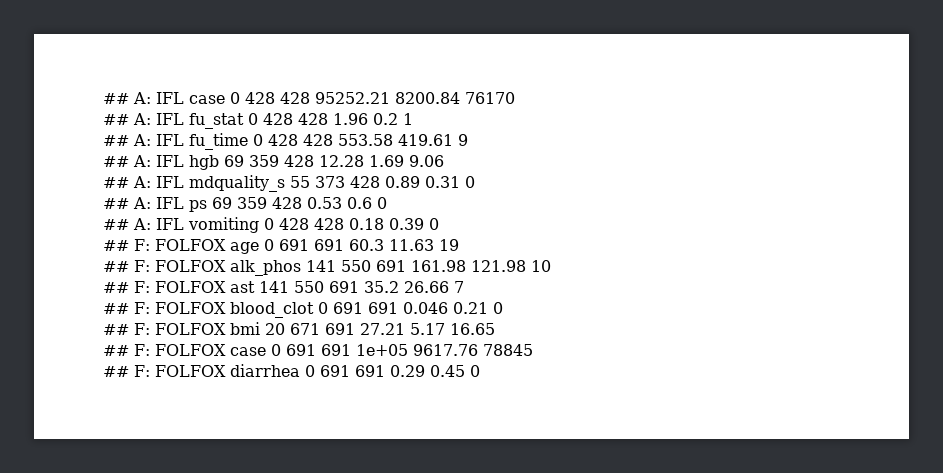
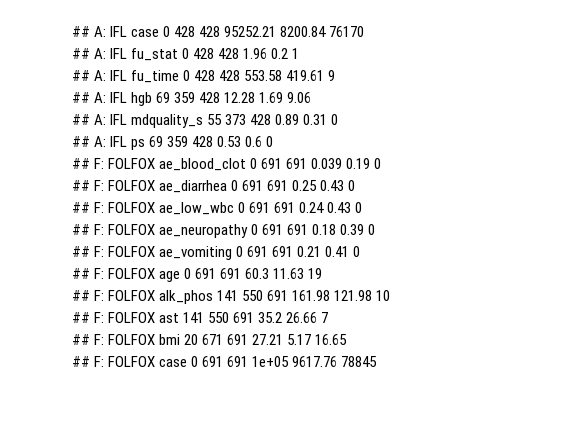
- ## A: IFL vomiting 0 428 428 0.18 0.39 0
+ ## F: FOLFOX ae_blood_clot 0 691 691 0.039 0.19 0
+ ## F: FOLFOX ae_diarrhea 0 691 691 0.25 0.43 0
+ ## F: FOLFOX ae_low_wbc 0 691 691 0.24 0.43 0
+ ## F: FOLFOX ae_neuropathy 0 691 691 0.18 0.39 0
+ ## F: FOLFOX ae_vomiting 0 691 691 0.21 0.41 0
- ## F: FOLFOX blood_clot 0 691 691 0.046 0.21 0
- ## F: FOLFOX diarrhea 0 691 691 0.29 0.45 0

